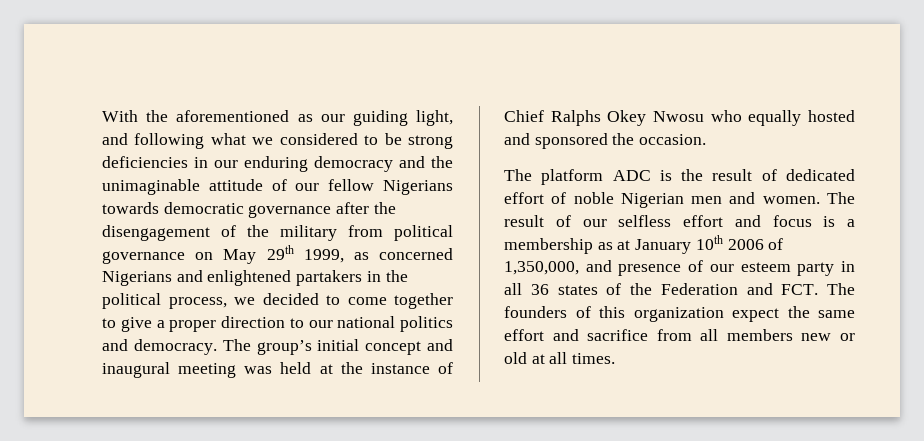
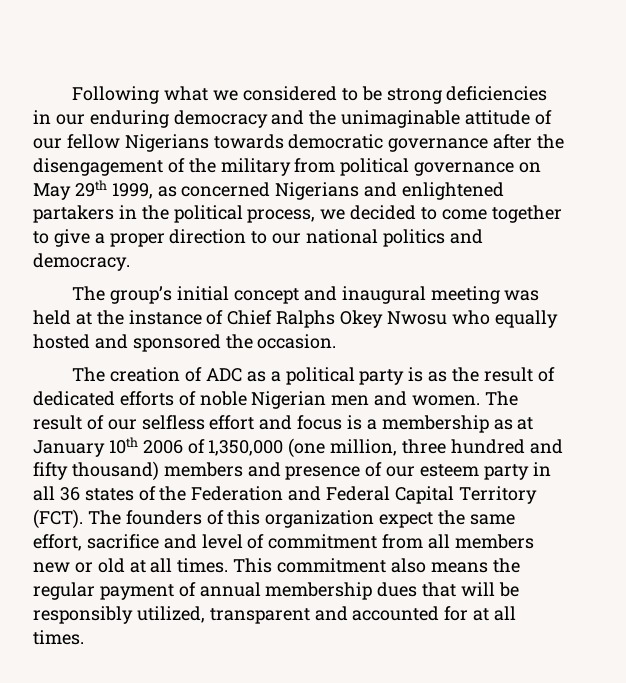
- With the aforementioned as our guiding light, and following what we considered to be strong deficiencies in our enduring democracy and the unimaginable attitude of our fellow Nigerians towards democratic governance after the disengagement of the military from political governance on May 29th 1999, as concerned Nigerians and enlightened partakers in the political process, we decided to come together to give a proper direction to our national politics and democracy. The group’s initial concept and inaugural meeting was held at the instance of Chief Ralphs Okey Nwosu who equally hosted and sponsored the occasion.
+ Following what we considered to be strong deficiencies in our enduring democracy and the unimaginable attitude of our fellow Nigerians towards democratic governance after the disengagement of the military from political governance on May 29th 1999, as concerned Nigerians and enlightened partakers in the political process, we decided to come together to give a proper direction to our national politics and democracy.
+ The group’s initial concept and inaugural meeting was held at the instance of Chief Ralphs Okey Nwosu who equally hosted and sponsored the occasion.
- The platform ADC is the result of dedicated effort of noble Nigerian men and women.
+ The creation of ADC as a political party is as the result of dedicated efforts of noble Nigerian men and women.
- The result of our selfless effort and focus is a membership as at January 10th 2006 of 1,350,000, and presence of our esteem party in all 36 states of the Federation and FCT. The founders of this organization expect the same effort and sacrifice from all members new or old at all times.
+ The result of our selfless effort and focus is a membership as at January 10th 2006 of 1,350,000 (one million, three hundred and fifty thousand) members and presence of our esteem party in all 36 states of the Federation and Federal Capital Territory (FCT). The founders of this organization expect the same effort, sacrifice and level of commitment from all members new or old at all times.
+ This commitment also means the regular payment of annual membership dues that will be responsibly utilized, transparent and accounted for at all times.

